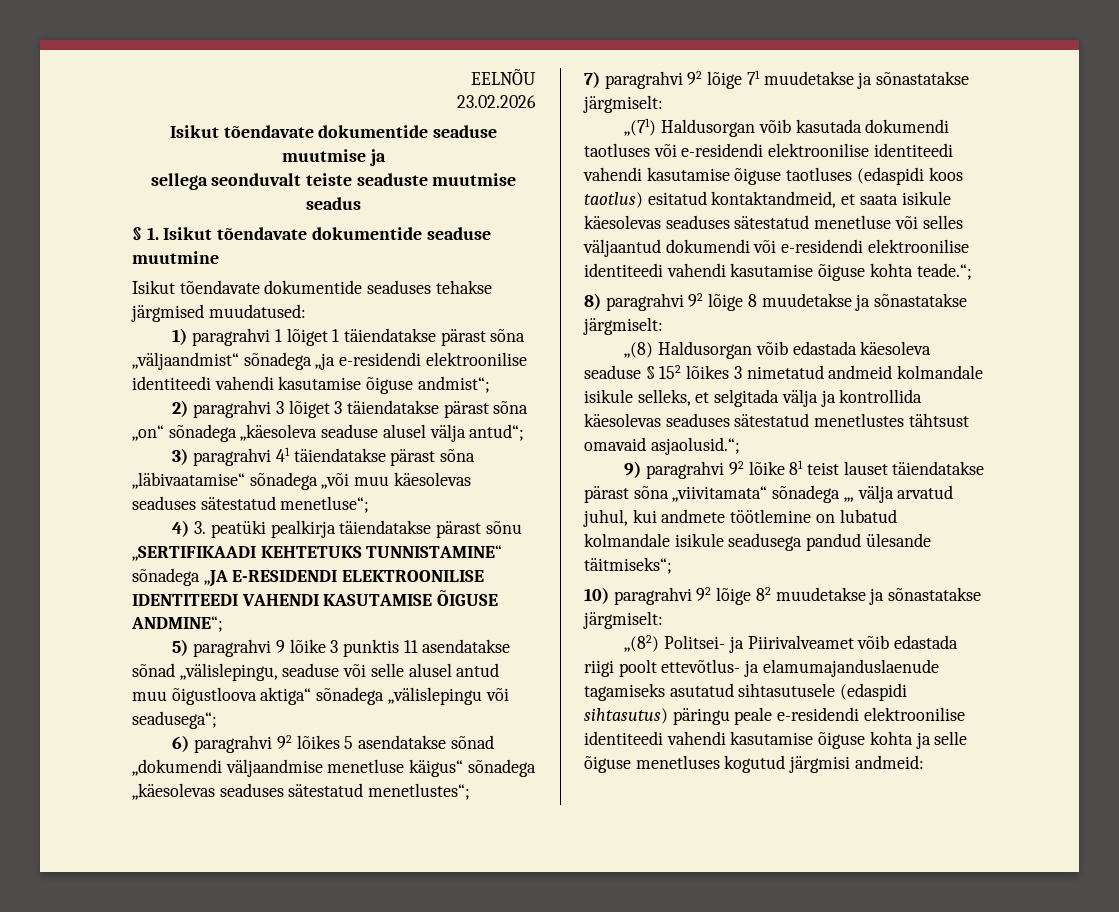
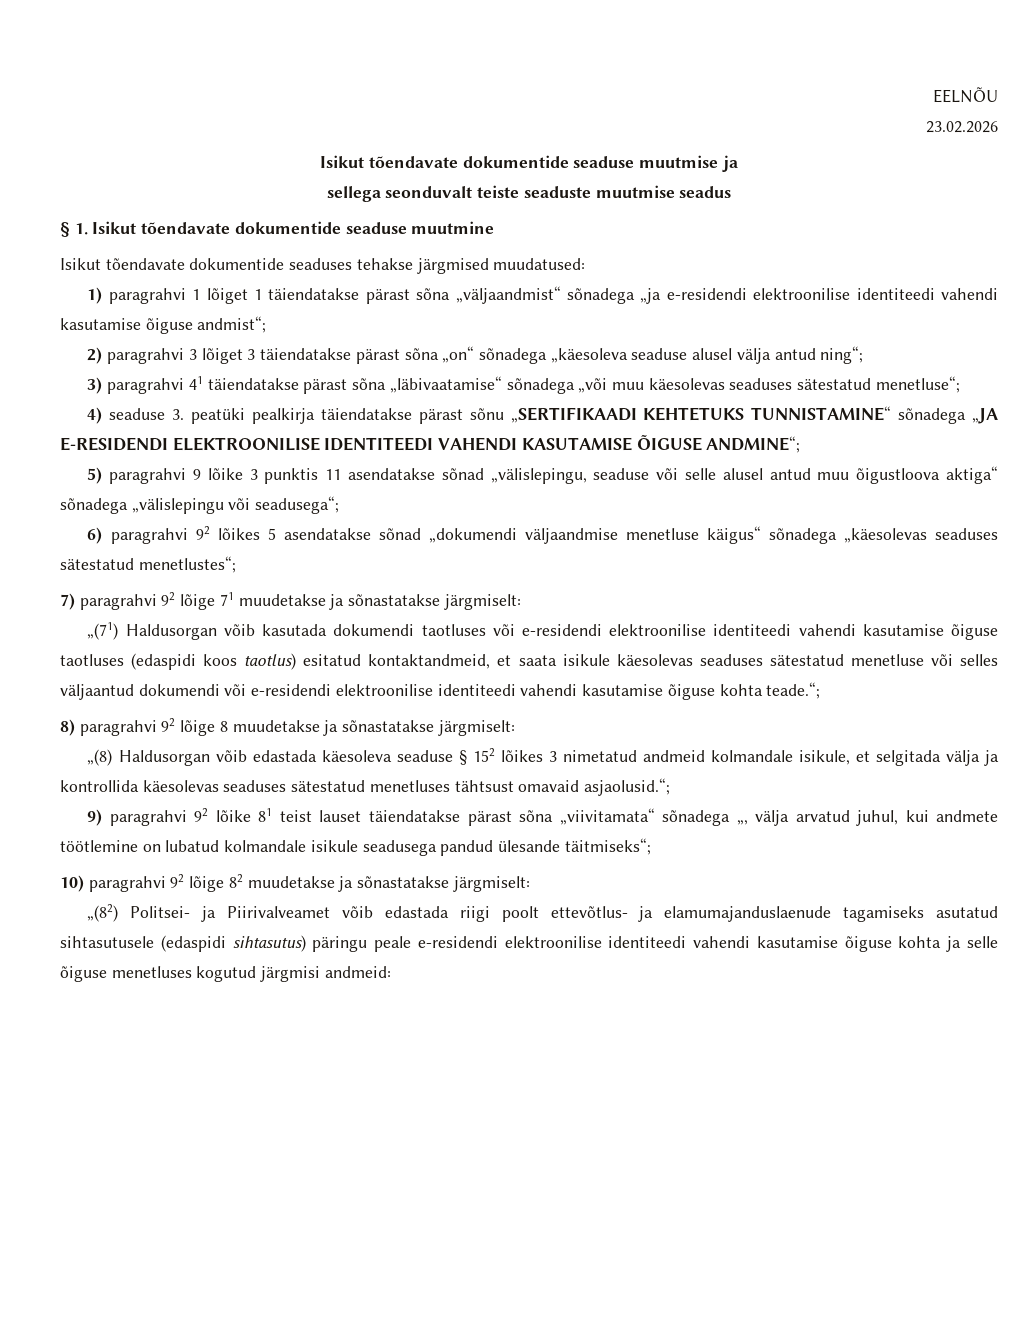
- 2) paragrahvi 3 lõiget 3 täiendatakse pärast sõna „on“ sõnadega „käesoleva seaduse alusel välja antud“;
+ 2) paragrahvi 3 lõiget 3 täiendatakse pärast sõna „on“ sõnadega „käesoleva seaduse alusel välja antud ning“;
- 4) 3. peatüki pealkirja täiendatakse pärast sõnu „SERTIFIKAADI KEHTETUKS TUNNISTAMINE“ sõnadega „JA E-RESIDENDI ELEKTROONILISE IDENTITEEDI VAHENDI KASUTAMISE ÕIGUSE ANDMINE“;
+ 4) seaduse 3. peatüki pealkirja täiendatakse pärast sõnu „SERTIFIKAADI KEHTETUKS TUNNISTAMINE“ sõnadega „JA E-RESIDENDI ELEKTROONILISE IDENTITEEDI VAHENDI KASUTAMISE ÕIGUSE ANDMINE“;
- „(8) Haldusorgan võib edastada käesoleva seaduse § 152 lõikes 3 nimetatud andmeid kolmandale isikule selleks, et selgitada välja ja kontrollida käesolevas seaduses sätestatud menetlustes tähtsust omavaid asjaolusid.“;
+ „(8) Haldusorgan võib edastada käesoleva seaduse § 152 lõikes 3 nimetatud andmeid kolmandale isikule, et selgitada välja ja kontrollida käesolevas seaduses sätestatud menetluses tähtsust omavaid asjaolusid.“;

